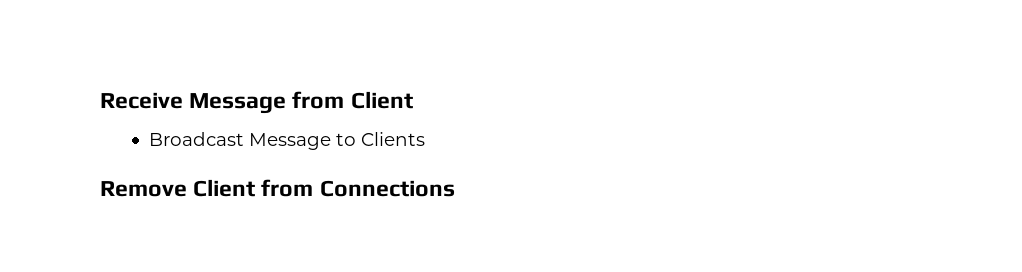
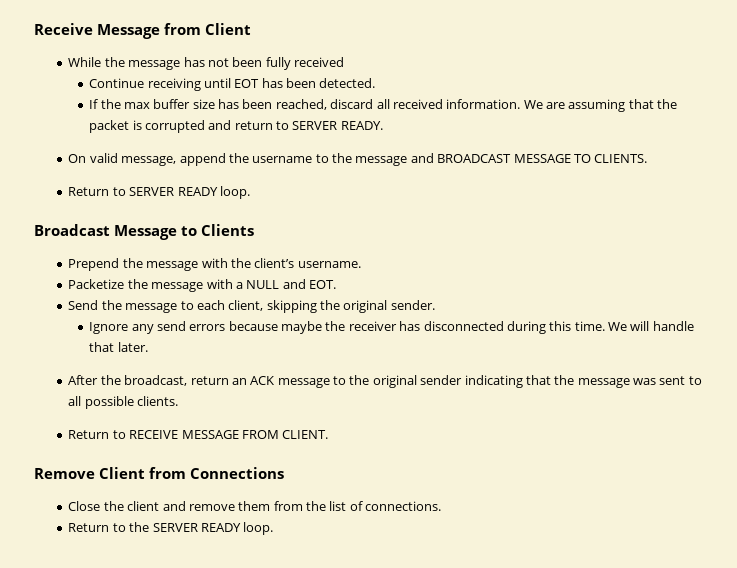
+ While the message has not been fully received
+ Continue receiving until EOT has been detected.
+ If the max buffer size has been reached, discard all received information. We are assuming that the packet is corrupted and return to SERVER READY.
+ On valid message, append the username to the message and BROADCAST MESSAGE TO CLIENTS.
+ Return to SERVER READY loop.
  Broadcast Message to Clients
+ Prepend the message with the client’s username.
+ Packetize the message with a NULL and EOT.
+ Send the message to each client, skipping the original sender.
+ Ignore any send errors because maybe the receiver has disconnected during this time. We will handle that later.
+ After the broadcast, return an ACK message to the original sender indicating that the message was sent to all possible clients.
+ Return to RECEIVE MESSAGE FROM CLIENT.
  Remove Client from Connections
+ Close the client and remove them from the list of connections.
+ Return to the SERVER READY loop.

